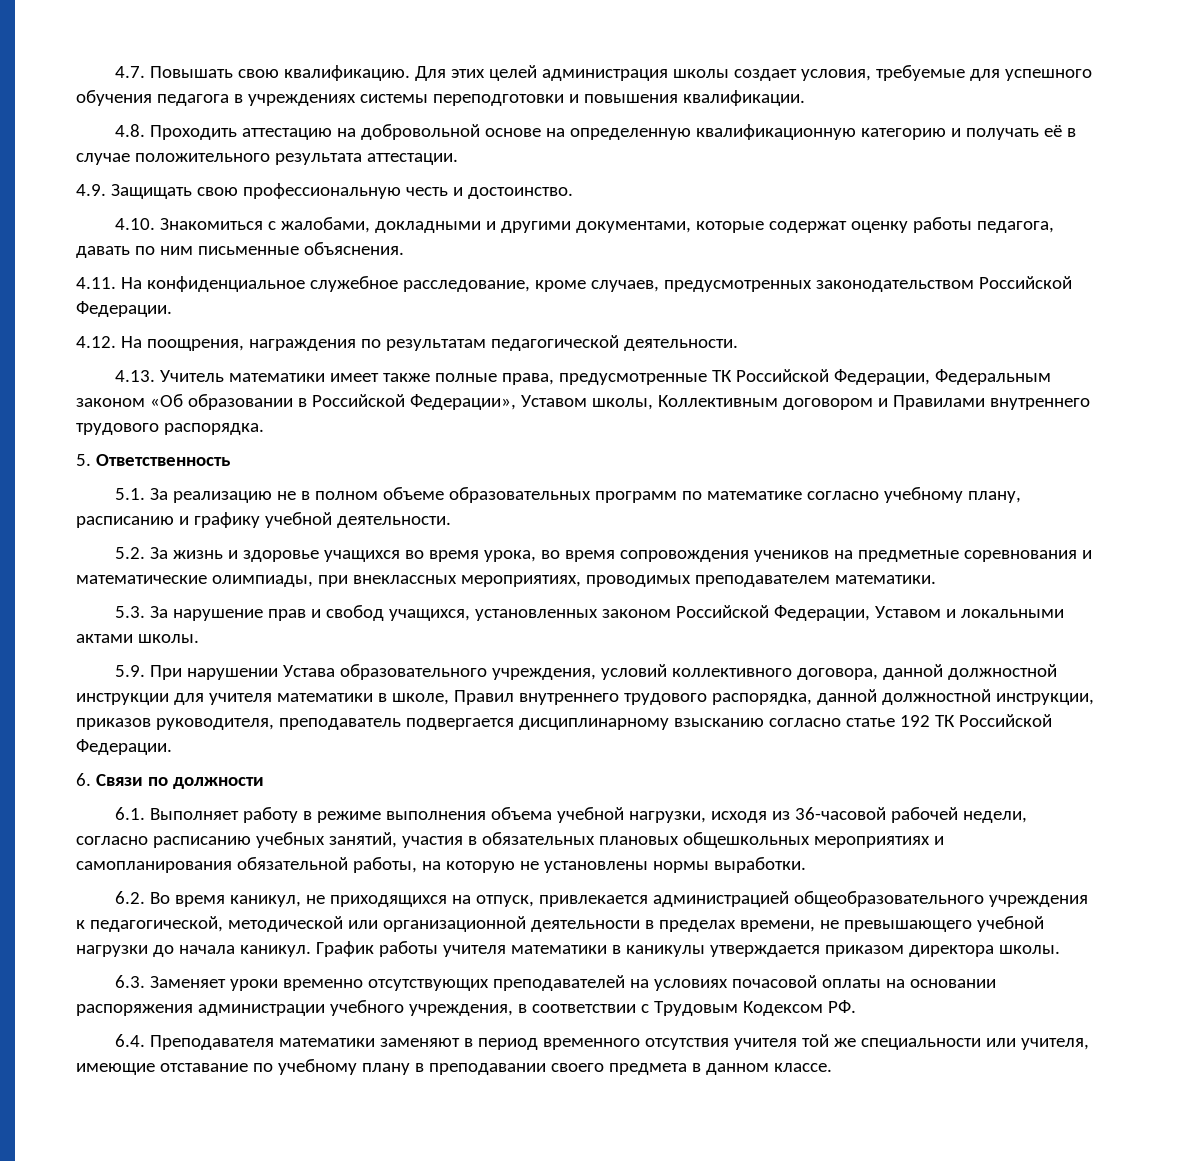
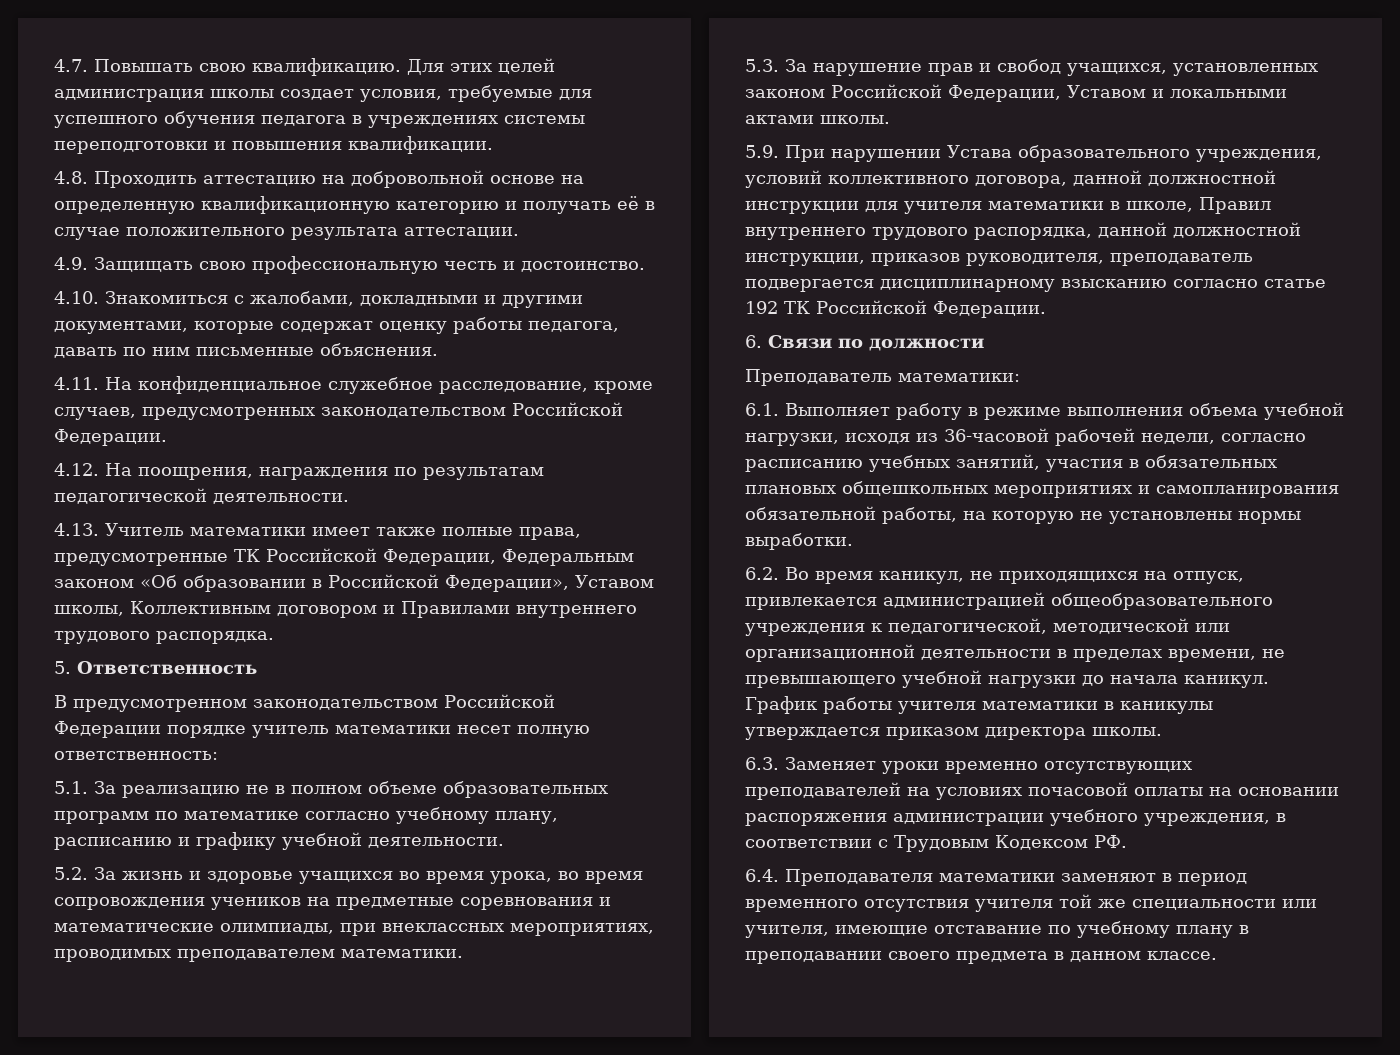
+ В предусмотренном законодательством Российской Федерации порядке учитель математики несет полную ответственность:
+ Преподаватель математики:

